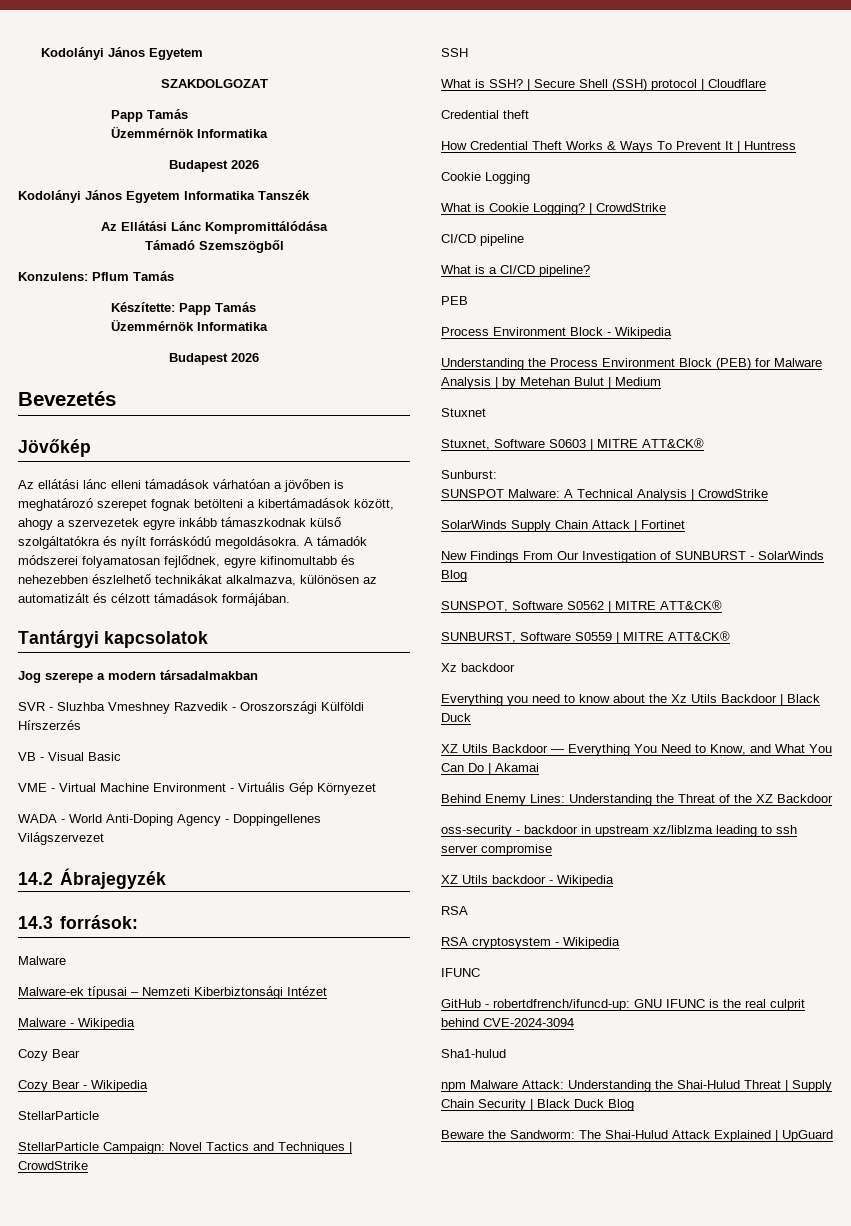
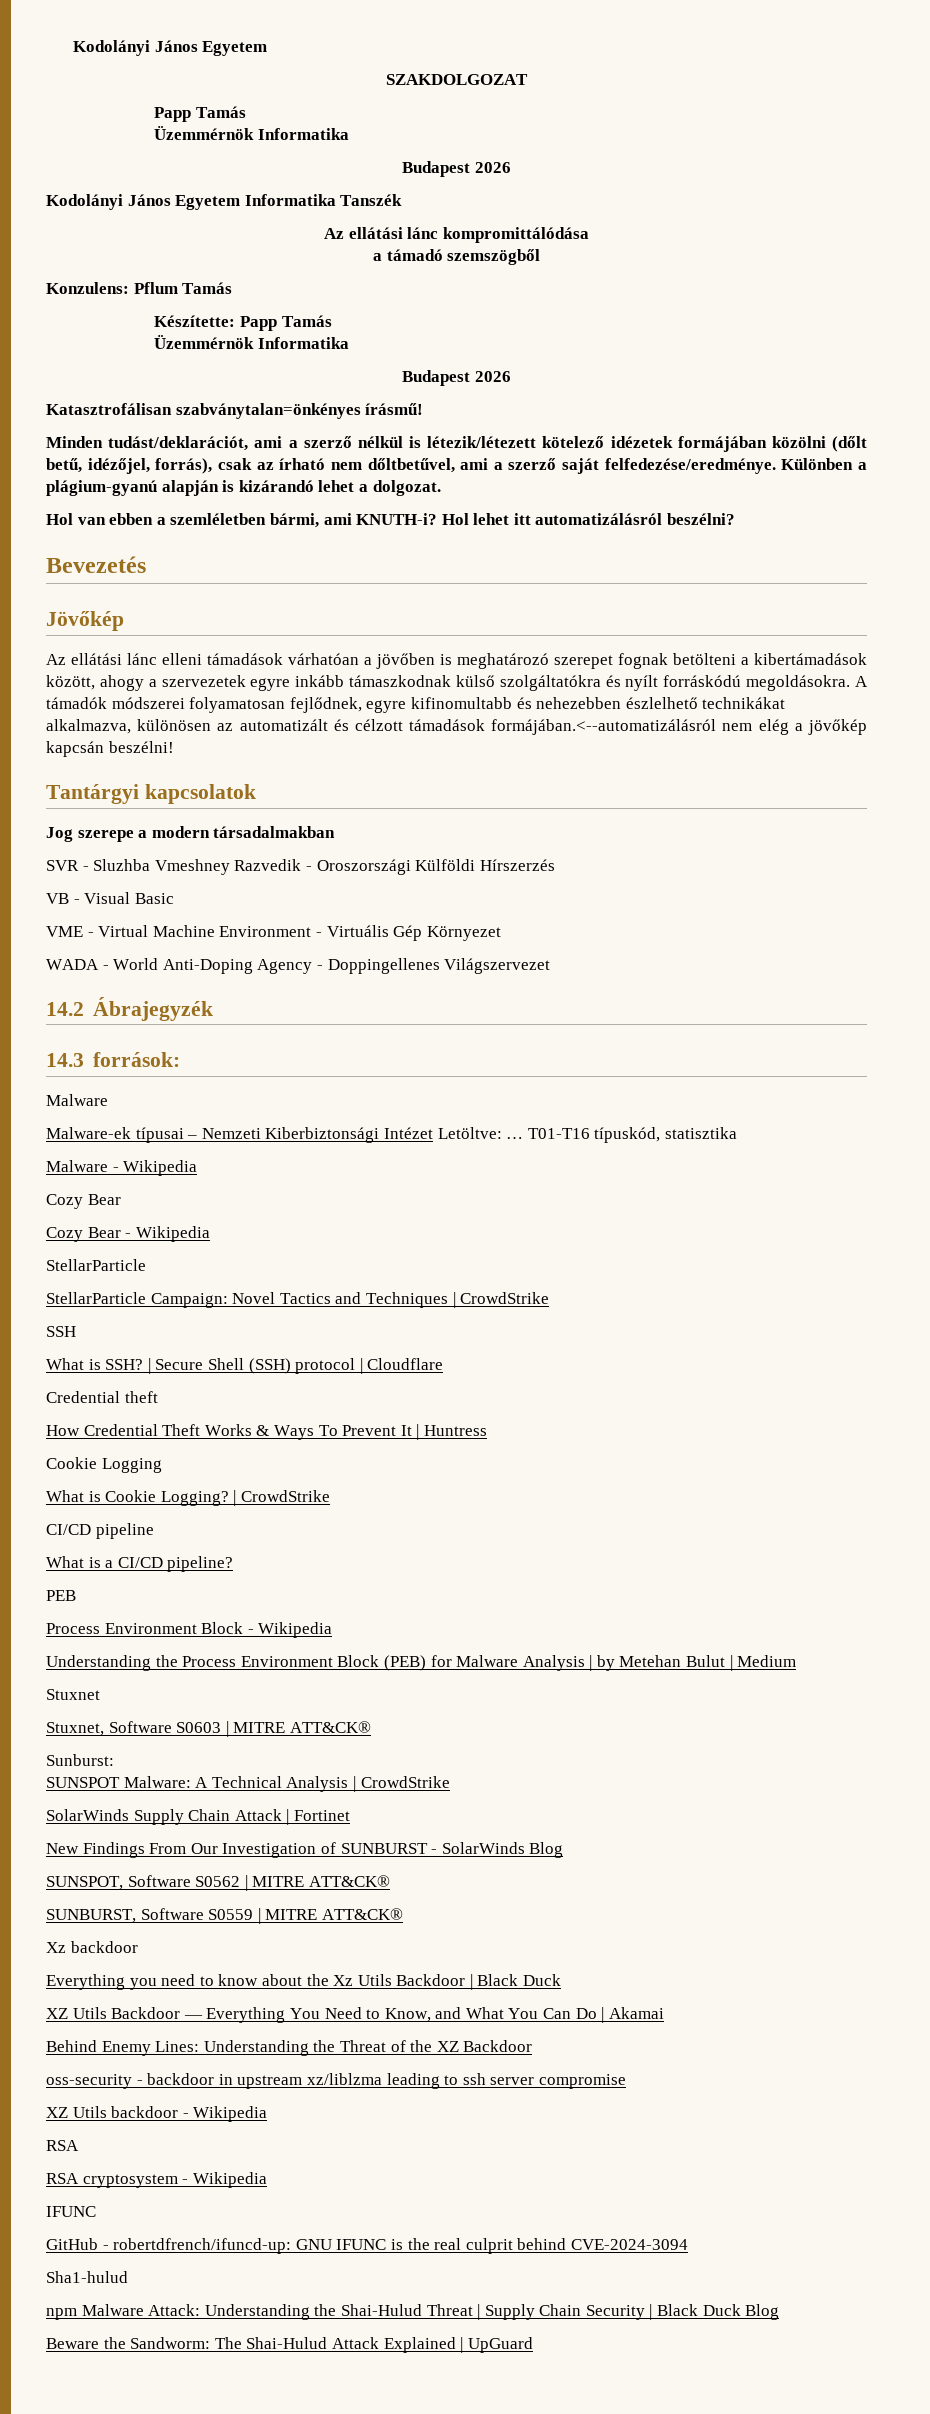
- Az Ellátási Lánc Kompromittálódása
- Támadó Szemszögből
+ Az ellátási lánc kompromittálódása
+ a támadó szemszögből
+ Katasztrofálisan szabványtalan=önkényes írásmű!
+ Minden tudást/deklarációt, ami a szerző nélkül is létezik/létezett kötelező idézetek formájában közölni (dőlt betű, idézőjel, forrás), csak az írható nem dőltbetűvel, ami a szerző saját felfedezése/eredménye. Különben a plágium-gyanú alapján is kizárandó lehet a dolgozat.
+ Hol van ebben a szemléletben bármi, ami KNUTH-i? Hol lehet itt automatizálásról beszélni?
- A támadók módszerei folyamatosan fejlődnek, egyre kifinomultabb és nehezebben észlelhető technikákat alkalmazva, különösen az automatizált és célzott támadások formájában.
+ A támadók módszerei folyamatosan fejlődnek, egyre kifinomultabb és nehezebben észlelhető technikákat alkalmazva, különösen az automatizált és célzott támadások formájában.<--automatizálásról nem elég a jövőkép kapcsán beszélni!
- Malware-ek típusai – Nemzeti Kiberbiztonsági Intézet
+ Malware-ek típusai – Nemzeti Kiberbiztonsági Intézet Letöltve: … T01-T16 típuskód, statisztika

